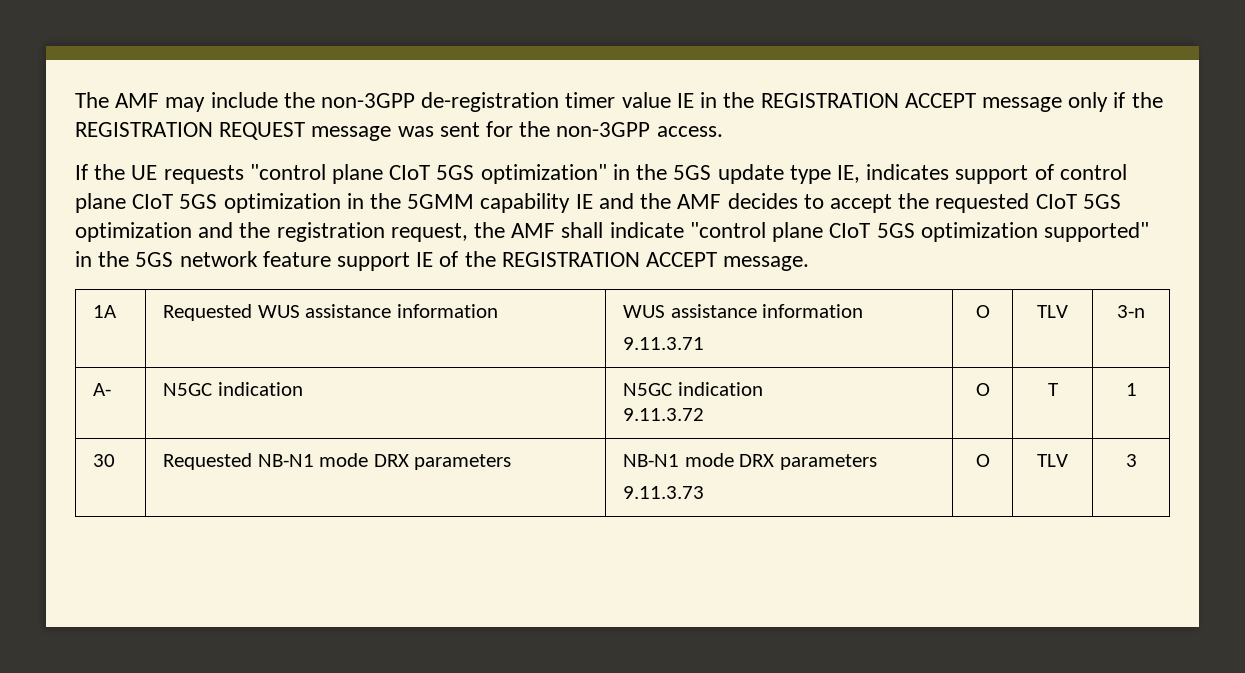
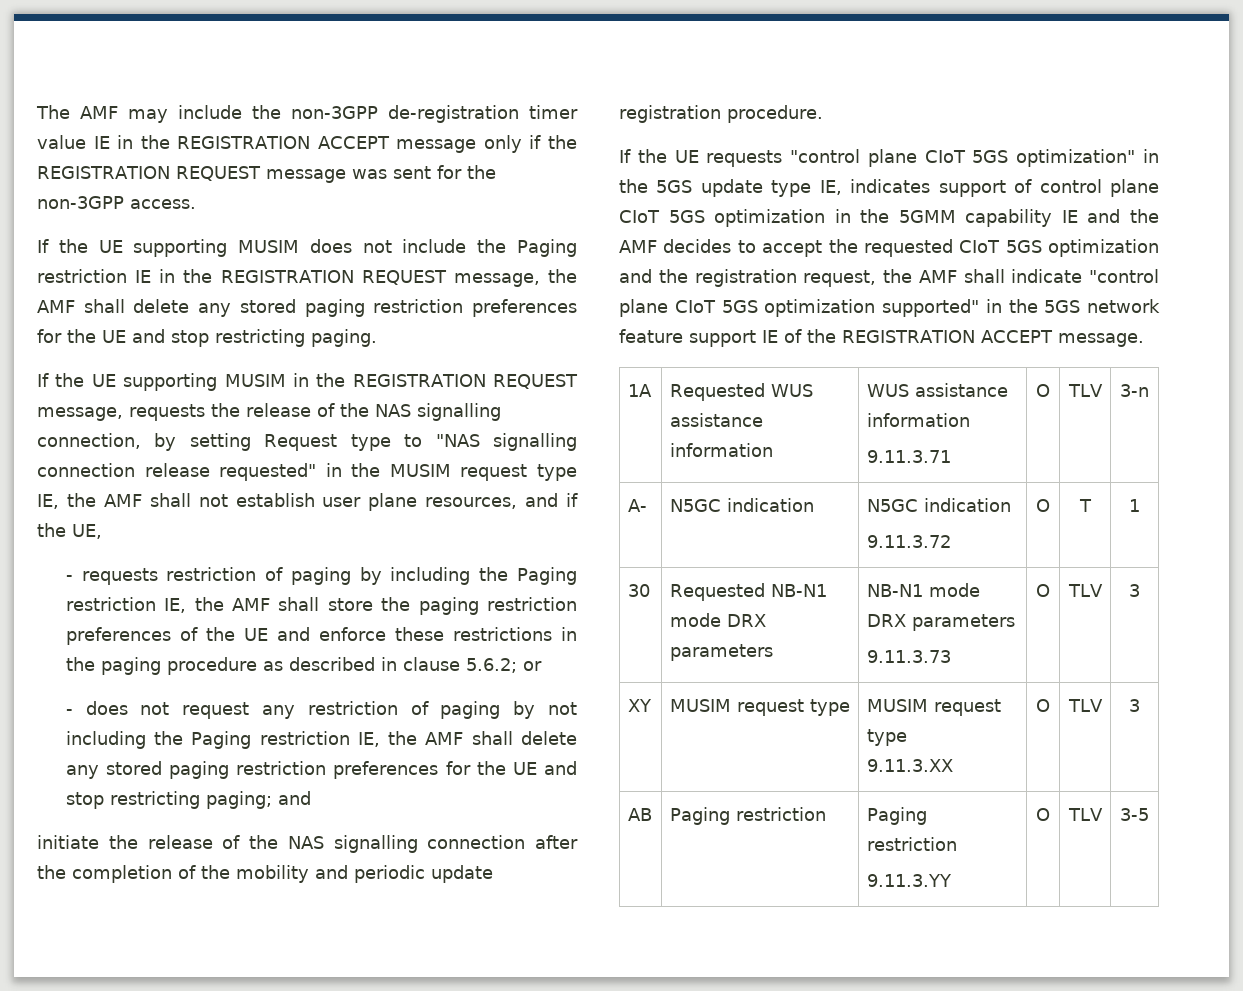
+ If the UE supporting MUSIM does not include the Paging restriction IE in the REGISTRATION REQUEST message, the AMF shall delete any stored paging restriction preferences for the UE and stop restricting paging.
+ If the UE supporting MUSIM in the REGISTRATION REQUEST message, requests the release of the NAS signalling connection, by setting Request type to "NAS signalling connection release requested" in the MUSIM request type IE, the AMF shall not establish user plane resources, and if the UE,
+ - requests restriction of paging by including the Paging restriction IE, the AMF shall store the paging restriction preferences of the UE and enforce these restrictions in the paging procedure as described in clause 5.6.2; or
+ - does not request any restriction of paging by not including the Paging restriction IE, the AMF shall delete any stored paging restriction preferences for the UE and stop restricting paging; and
+ initiate the release of the NAS signalling connection after the completion of the mobility and periodic update registration procedure.
+ XY | MUSIM request type | MUSIM request type
+ 9.11.3.XX | O | TLV | 3
+ AB | Paging restriction | Paging restriction
+ 9.11.3.YY | O | TLV | 3-5

